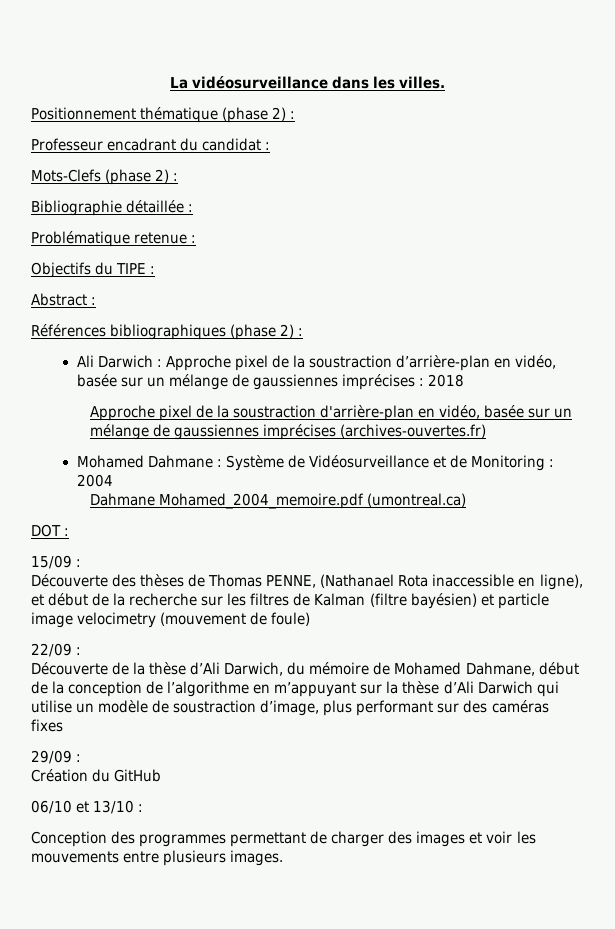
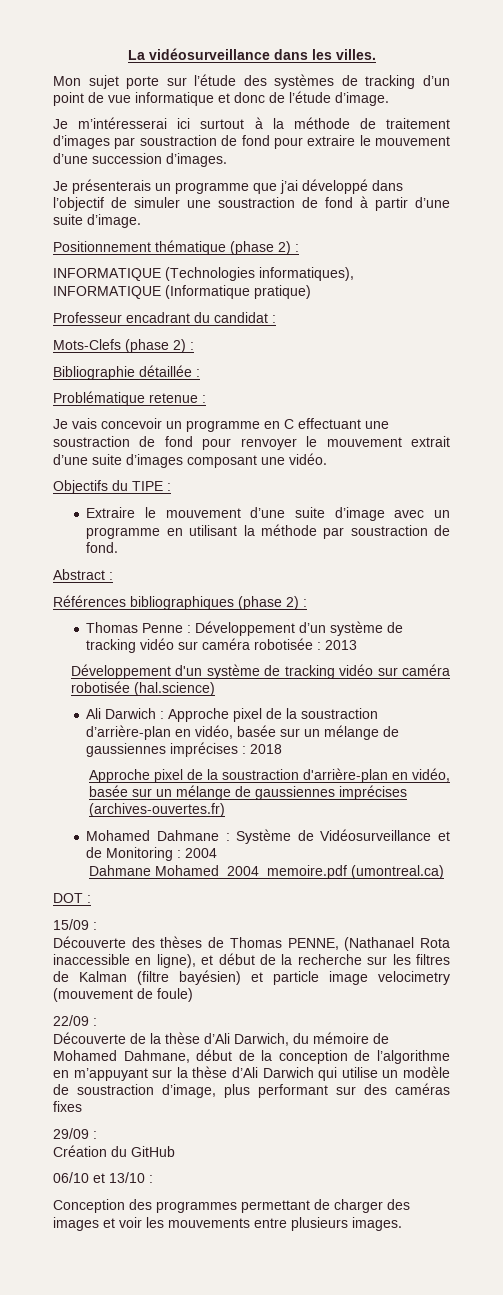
+ Mon sujet porte sur l’étude des systèmes de tracking d’un point de vue informatique et donc de l’étude d’image.
+ Je m’intéresserai ici surtout à la méthode de traitement d’images par soustraction de fond pour extraire le mouvement d’une succession d’images.
+ Je présenterais un programme que j’ai développé dans l’objectif de simuler une soustraction de fond à partir d’une suite d’image.
+ INFORMATIQUE (Technologies informatiques), INFORMATIQUE (Informatique pratique)
+ Je vais concevoir un programme en C effectuant une soustraction de fond pour renvoyer le mouvement extrait d’une suite d’images composant une vidéo.
  Objectifs du TIPE :
+ Extraire le mouvement d’une suite d’image avec un programme en utilisant la méthode par soustraction de fond.
+ Thomas Penne : Développement d’un système de tracking vidéo sur caméra robotisée : 2013
+ Développement d'un système de tracking vidéo sur caméra robotisée (hal.science)

